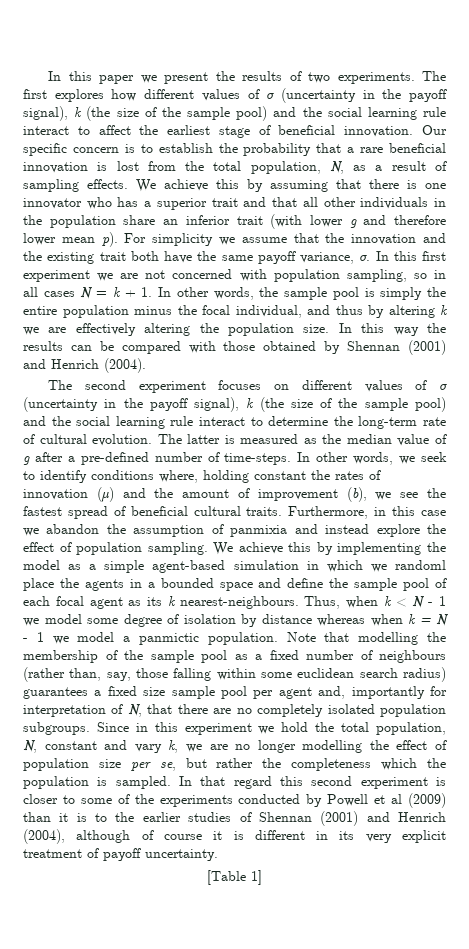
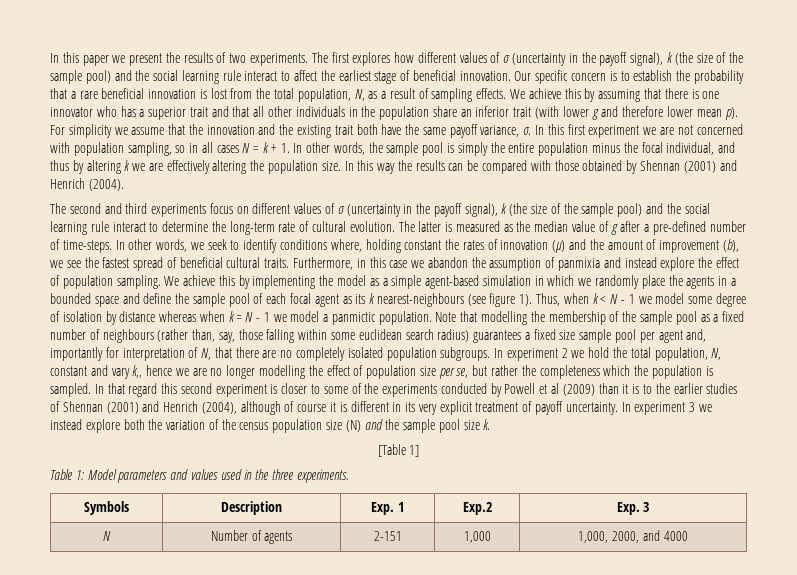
- The second experiment focuses on different values of σ (uncertainty in the payoff signal), k (the size of the sample pool) and the social learning rule interact to determine the long-term rate of cultural evolution.
+ The second and third experiments focus on different values of σ (uncertainty in the payoff signal), k (the size of the sample pool) and the social learning rule interact to determine the long-term rate of cultural evolution.
- We achieve this by implementing the model as a simple agent-based simulation in which we randoml place the agents in a bounded space and define the sample pool of each focal agent as its k nearest-neighbours.
+ We achieve this by implementing the model as a simple agent-based simulation in which we randomly place the agents in a bounded space and define the sample pool of each focal agent as its k nearest-neighbours (see figure 1).
- Since in this experiment we hold the total population, N, constant and vary k, we are no longer modelling the effect of population size per se, but rather the completeness which the population is sampled.
+ In experiment 2 we hold the total population, N, constant and vary k,, hence we are no longer modelling the effect of population size per se, but rather the completeness which the population is sampled.
- In that regard this second experiment is closer to some of the experiments conducted by Powell et al (2009) than it is to the earlier studies of Shennan (2001) and Henrich (2004), although of course it is different in its very explicit treatment of payoff uncertainty.
+ In that regard this second experiment is closer to some of the experiments conducted by Powell et al (2009) than it is to the earlier studies of Shennan (2001) and Henrich (2004), although of course it is different in its very explicit treatment of payoff uncertainty. In experiment 3 we instead explore both the variation of the census population size (N) and the sample pool size k.
  [Table 1]
+ Table 1: Model parameters and values used in the three experiments.
+ Symbols | Description | Exp. 1 | Exp.2 | Exp. 3
+ N | Number of agents | 2-151 | 1,000 | 1,000, 2000, and 4000

